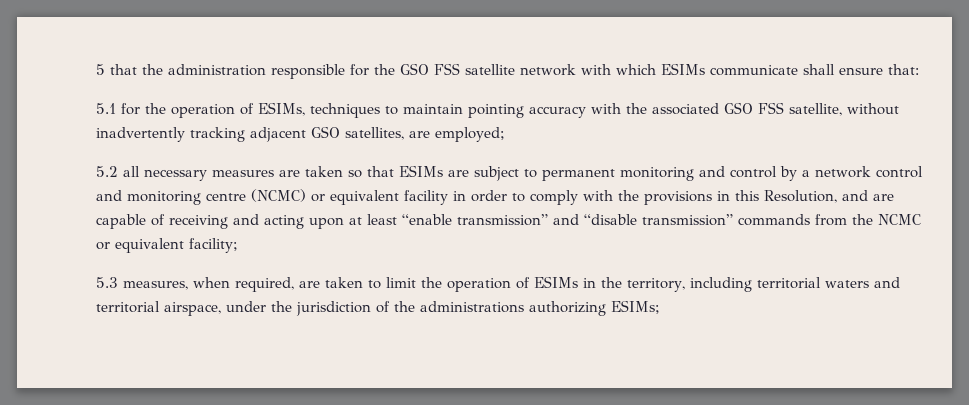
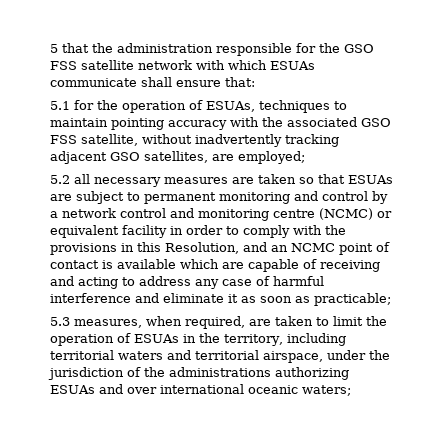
- 5 that the administration responsible for the GSO FSS satellite network with which ESIMs communicate shall ensure that:
+ 5 that the administration responsible for the GSO FSS satellite network with which ESUAs communicate shall ensure that:
- 5.1 for the operation of ESIMs, techniques to maintain pointing accuracy with the associated GSO FSS satellite, without inadvertently tracking adjacent GSO satellites, are employed;
+ 5.1 for the operation of ESUAs, techniques to maintain pointing accuracy with the associated GSO FSS satellite, without inadvertently tracking adjacent GSO satellites, are employed;
- 5.2 all necessary measures are taken so that ESIMs are subject to permanent monitoring and control by a network control and monitoring centre (NCMC) or equivalent facility in order to comply with the provisions in this Resolution, and are capable of receiving and acting upon at least “enable transmission” and “disable transmission” commands from the NCMC or equivalent facility;
+ 5.2 all necessary measures are taken so that ESUAs are subject to permanent monitoring and control by a network control and monitoring centre (NCMC) or equivalent facility in order to comply with the provisions in this Resolution, and an NCMC point of contact is available which are capable of receiving and acting to address any case of harmful interference and eliminate it as soon as practicable;
- 5.3 measures, when required, are taken to limit the operation of ESIMs in the territory, including territorial waters and territorial airspace, under the jurisdiction of the administrations authorizing ESIMs;
+ 5.3 measures, when required, are taken to limit the operation of ESUAs in the territory, including territorial waters and territorial airspace, under the jurisdiction of the administrations authorizing ESUAs and over international oceanic waters;

